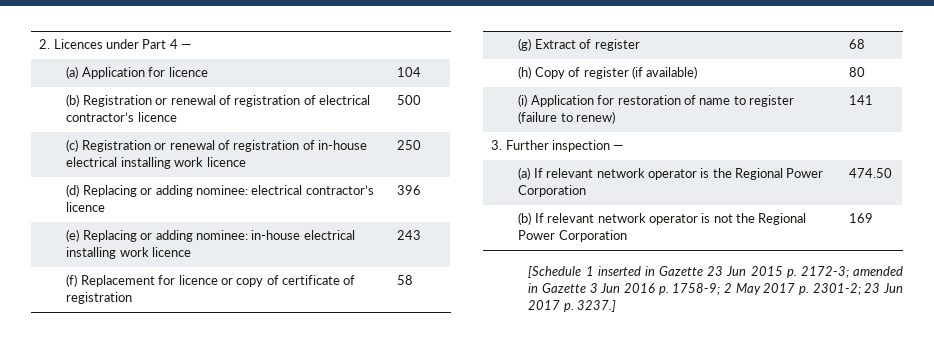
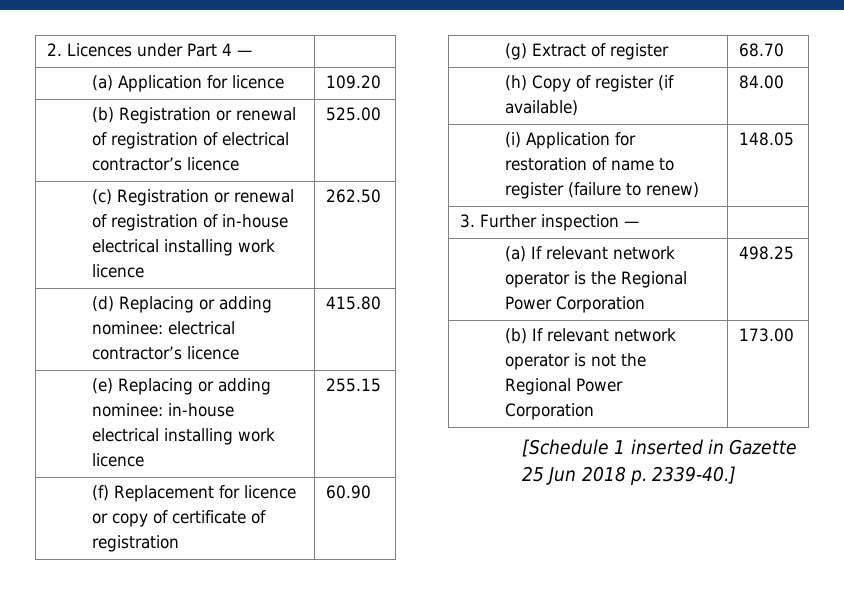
- (a) Application for licence | 104
+ (a) Application for licence | 109.20
- (b) Registration or renewal of registration of electrical contractor’s licence | 500
+ (b) Registration or renewal of registration of electrical contractor’s licence | 525.00
- (c) Registration or renewal of registration of in-house electrical installing work licence | 250
+ (c) Registration or renewal of registration of in-house electrical installing work licence | 262.50
- (d) Replacing or adding nominee: electrical contractor’s licence | 396
+ (d) Replacing or adding nominee: electrical contractor’s licence | 415.80
- (e) Replacing or adding nominee: in-house electrical installing work licence | 243
+ (e) Replacing or adding nominee: in-house electrical installing work licence | 255.15
- (f) Replacement for licence or copy of certificate of registration | 58
+ (f) Replacement for licence or copy of certificate of registration | 60.90
- (g) Extract of register | 68
+ (g) Extract of register | 68.70
- (h) Copy of register (if available) | 80
+ (h) Copy of register (if available) | 84.00
- (i) Application for restoration of name to register (failure to renew) | 141
+ (i) Application for restoration of name to register (failure to renew) | 148.05
- (a) If relevant network operator is the Regional Power Corporation | 474.50
+ (a) If relevant network operator is the Regional Power Corporation | 498.25
- (b) If relevant network operator is not the Regional Power Corporation | 169
+ (b) If relevant network operator is not the Regional Power Corporation | 173.00
- [Schedule 1 inserted in Gazette 23 Jun 2015 p. 2172-3; amended in Gazette 3 Jun 2016 p. 1758-9; 2 May 2017 p. 2301-2; 23 Jun 2017 p. 3237.]
+ [Schedule 1 inserted in Gazette 25 Jun 2018 p. 2339-40.]

